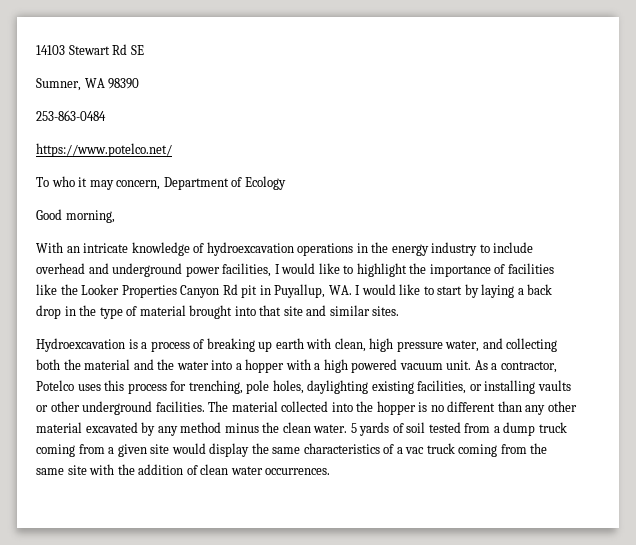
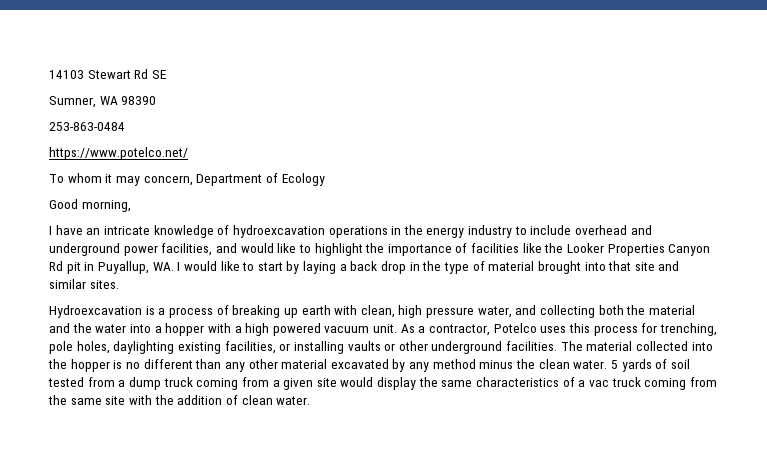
- To who it may concern, Department of Ecology
+ To whom it may concern, Department of Ecology
- With an intricate knowledge of hydroexcavation operations in the energy industry to include overhead and underground power facilities, I would like to highlight the importance of facilities like the Looker Properties Canyon Rd pit in Puyallup, WA. I would like to start by laying a back drop in the type of material brought into that site and similar sites.
+ I have an intricate knowledge of hydroexcavation operations in the energy industry to include overhead and underground power facilities, and would like to highlight the importance of facilities like the Looker Properties Canyon Rd pit in Puyallup, WA. I would like to start by laying a back drop in the type of material brought into that site and similar sites.
- 5 yards of soil tested from a dump truck coming from a given site would display the same characteristics of a vac truck coming from the same site with the addition of clean water occurrences.
+ 5 yards of soil tested from a dump truck coming from a given site would display the same characteristics of a vac truck coming from the same site with the addition of clean water.

